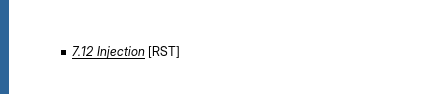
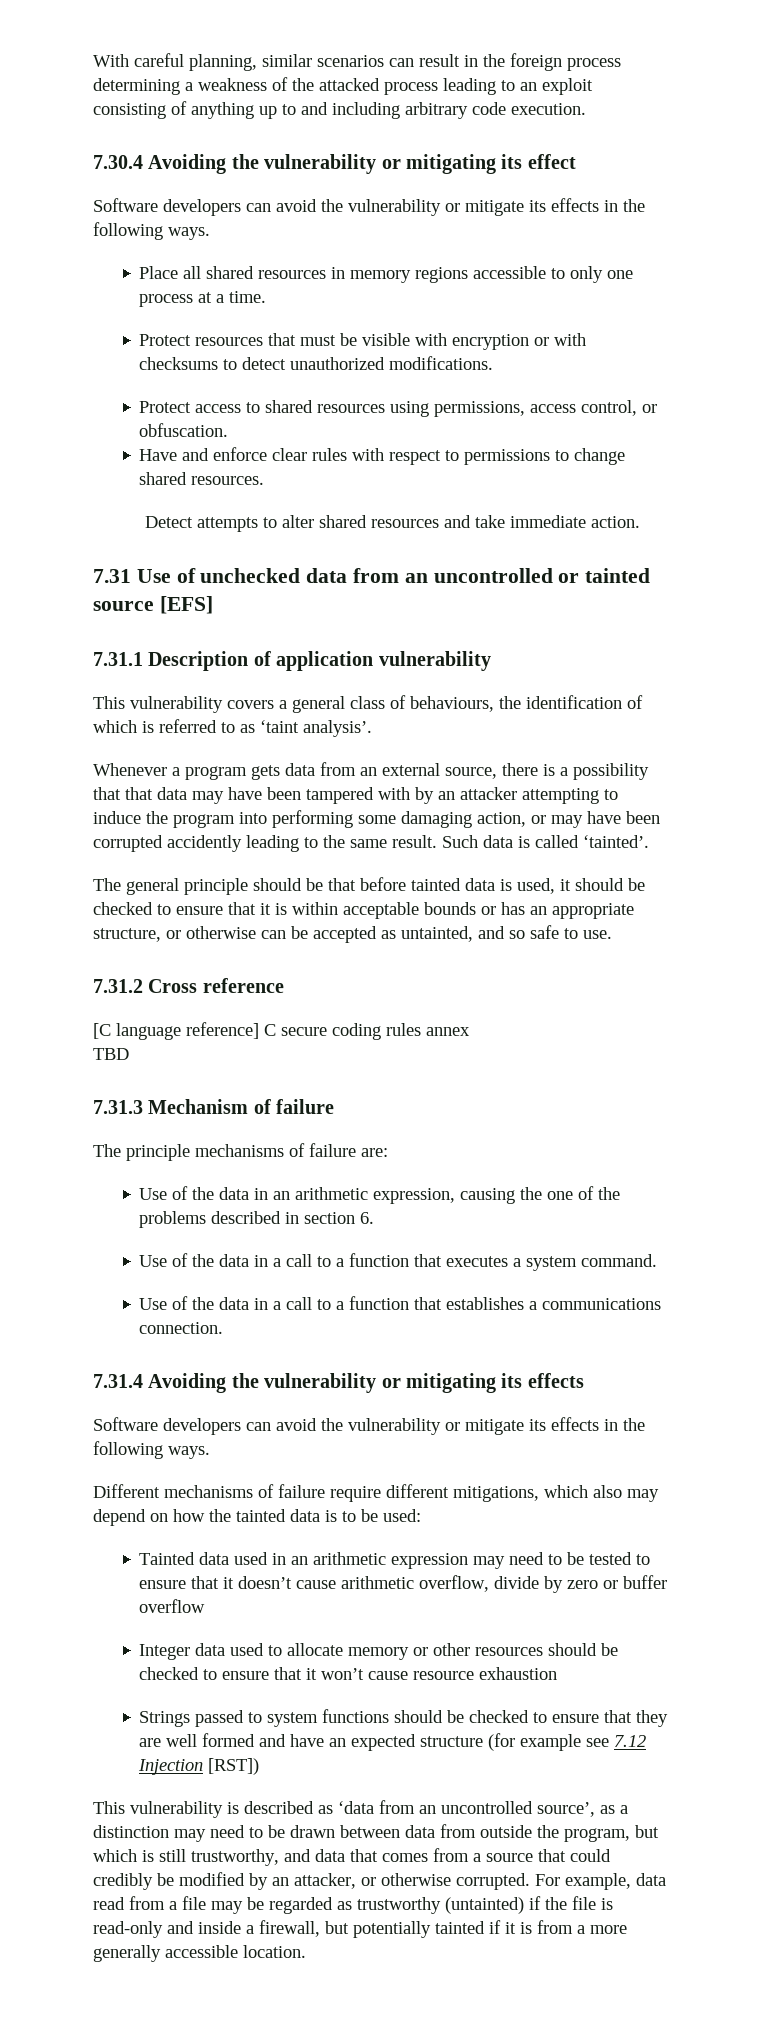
- 7.12 Injection [RST]
+ With careful planning, similar scenarios can result in the foreign process determining a weakness of the attacked process leading to an exploit consisting of anything up to and including arbitrary code execution.
+ 7.30.4 Avoiding the vulnerability or mitigating its effect
+ Software developers can avoid the vulnerability or mitigate its effects in the following ways.
+ Place all shared resources in memory regions accessible to only one process at a time.
+ Protect resources that must be visible with encryption or with checksums to detect unauthorized modifications.
+ Protect access to shared resources using permissions, access control, or obfuscation.
+ Have and enforce clear rules with respect to permissions to change shared resources.
+ Detect attempts to alter shared resources and take immediate action.
+ 7.31 Use of unchecked data from an uncontrolled or tainted source [EFS]
+ 7.31.1 Description of application vulnerability
+ This vulnerability covers a general class of behaviours, the identification of which is referred to as ‘taint analysis’.
+ Whenever a program gets data from an external source, there is a possibility that that data may have been tampered with by an attacker attempting to induce the program into performing some damaging action, or may have been corrupted accidently leading to the same result. Such data is called ‘tainted’.
+ The general principle should be that before tainted data is used, it should be checked to ensure that it is within acceptable bounds or has an appropriate structure, or otherwise can be accepted as untainted, and so safe to use.
+ 7.31.2 Cross reference
+ [C language reference] C secure coding rules annex
+ TBD
+ 7.31.3 Mechanism of failure
+ The principle mechanisms of failure are:
+ Use of the data in an arithmetic expression, causing the one of the problems described in section 6.
+ Use of the data in a call to a function that executes a system command.
+ Use of the data in a call to a function that establishes a communications connection.
+ 7.31.4 Avoiding the vulnerability or mitigating its effects
+ Software developers can avoid the vulnerability or mitigate its effects in the following ways.
+ Different mechanisms of failure require different mitigations, which also may depend on how the tainted data is to be used:
+ Tainted data used in an arithmetic expression may need to be tested to ensure that it doesn’t cause arithmetic overflow, divide by zero or buffer overflow
+ Integer data used to allocate memory or other resources should be checked to ensure that it won’t cause resource exhaustion
+ Strings passed to system functions should be checked to ensure that they are well formed and have an expected structure (for example see 7.12 Injection [RST])
+ This vulnerability is described as ‘data from an uncontrolled source’, as a distinction may need to be drawn between data from outside the program, but which is still trustworthy, and data that comes from a source that could credibly be modified by an attacker, or otherwise corrupted. For example, data read from a file may be regarded as trustworthy (untainted) if the file is read-only and inside a firewall, but potentially tainted if it is from a more generally accessible location.

